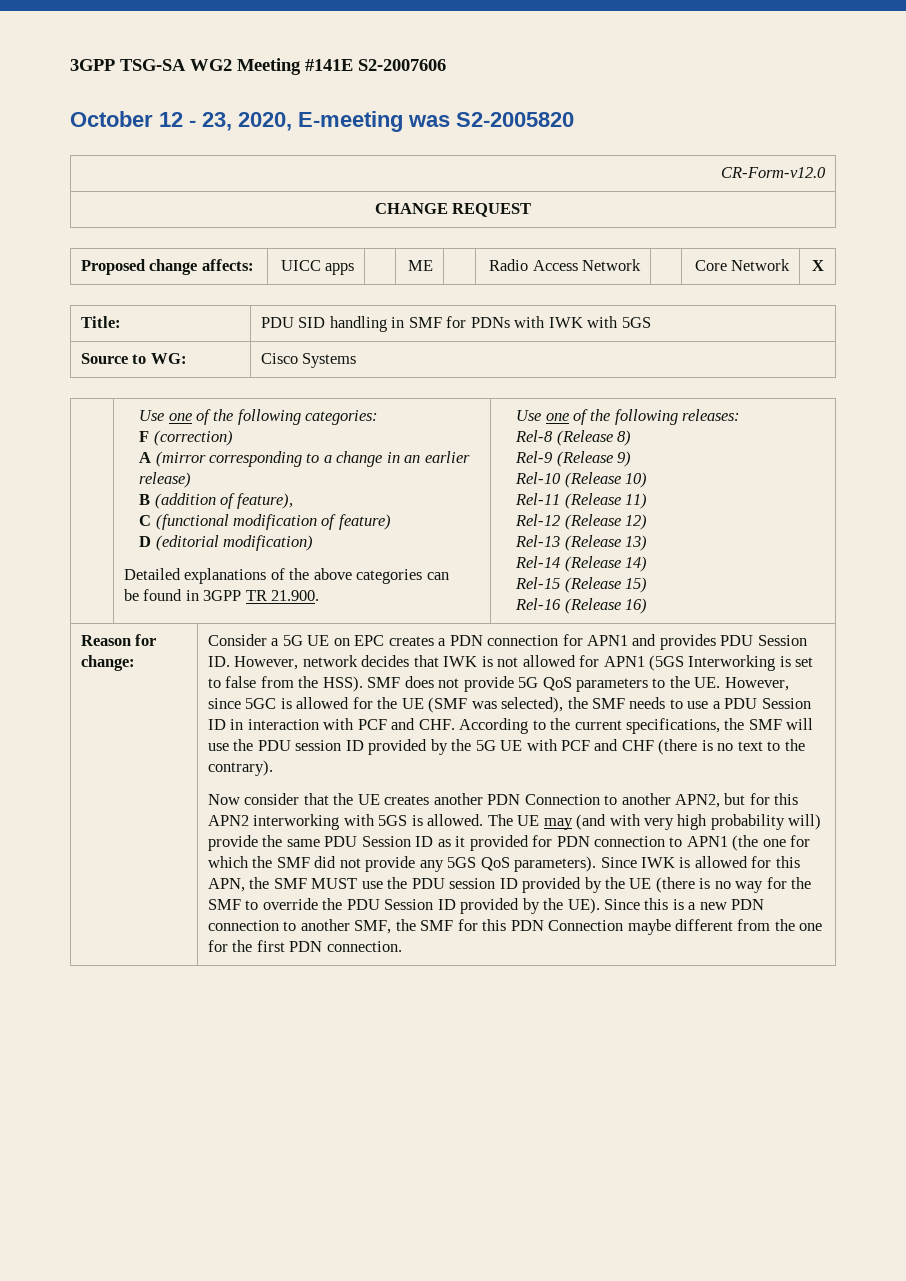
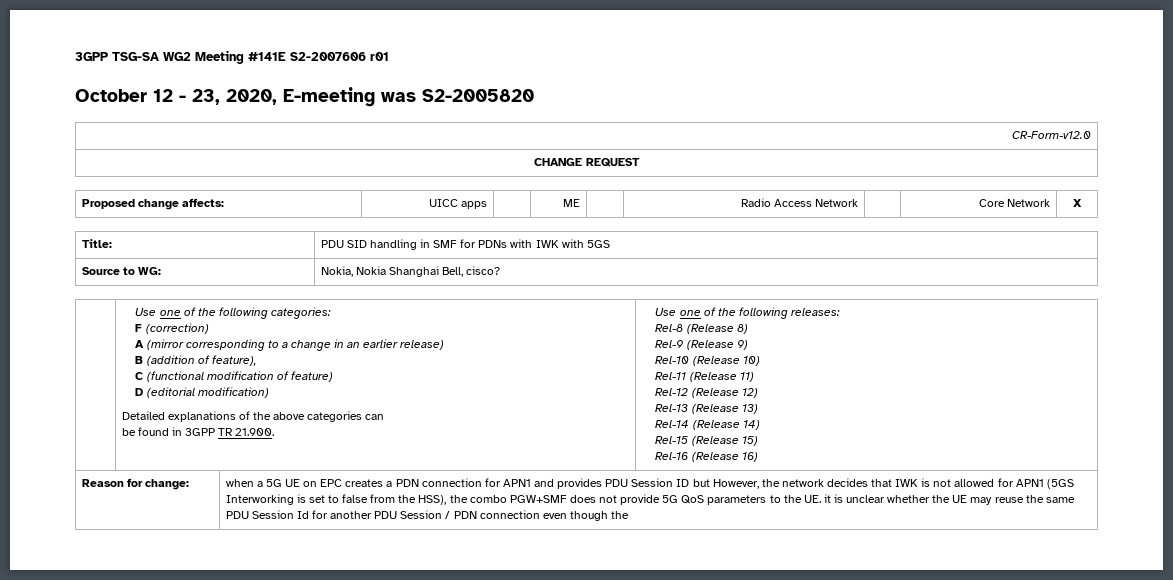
- 3GPP TSG-SA WG2 Meeting #141E S2-2007606
+ 3GPP TSG-SA WG2 Meeting #141E S2-2007606 r01
- Source to WG: | Cisco Systems
+ Source to WG: | Nokia, Nokia Shanghai Bell, cisco?
- Consider a 5G UE on EPC creates a PDN connection for APN1 and provides PDU Session ID. However, network decides that IWK is not allowed for APN1 (5GS Interworking is set to false from the HSS). SMF does not provide 5G QoS parameters to the UE. However, since 5GC is allowed for the UE (SMF was selected), the SMF needs to use a PDU Session ID in interaction with PCF and CHF. According to the current specifications, the SMF will use the PDU session ID provided by the 5G UE with PCF and CHF (there is no text to the contrary).
- Now consider that the UE creates another PDN Connection to another APN2, but for this APN2 interworking with 5GS is allowed. The UE may (and with very high probability will) provide the same PDU Session ID as it provided for PDN connection to APN1 (the one for which the SMF did not provide any 5GS QoS parameters). Since IWK is allowed for this APN, the SMF MUST use the PDU session ID provided by the UE (there is no way for the SMF to override the PDU Session ID provided by the UE). Since this is a new PDN connection to another SMF, the SMF for this PDN Connection maybe different from the one for the first PDN connection.
+ when a 5G UE on EPC creates a PDN connection for APN1 and provides PDU Session ID but However, the network decides that IWK is not allowed for APN1 (5GS Interworking is set to false from the HSS), the combo PGW+SMF does not provide 5G QoS parameters to the UE. it is unclear whether the UE may reuse the same PDU Session Id for another PDU Session / PDN connection even though the

